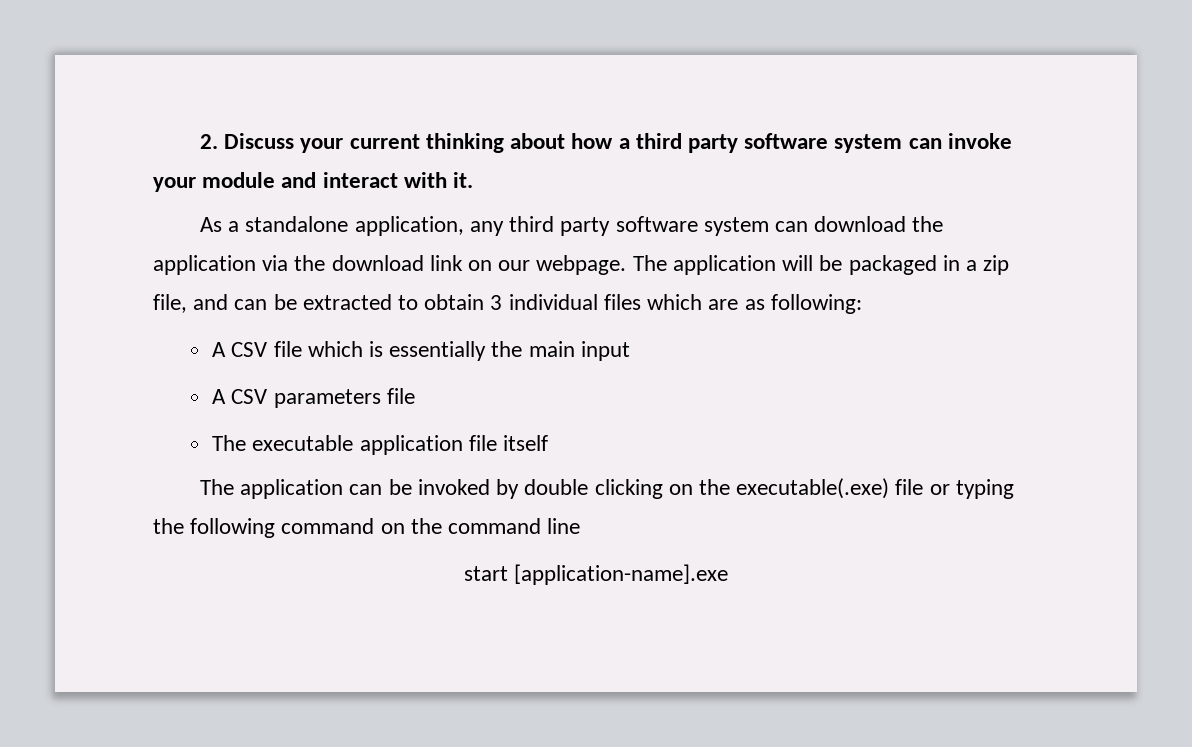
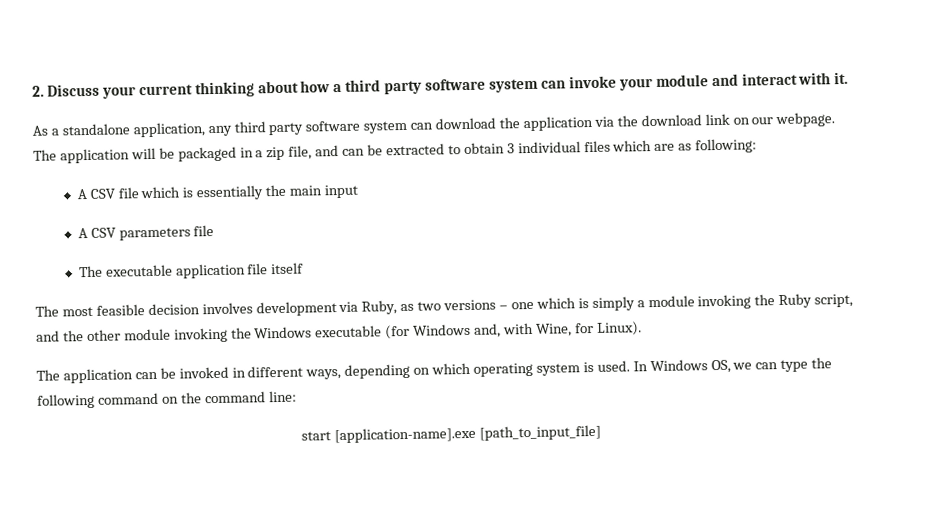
+ The most feasible decision involves development via Ruby, as two versions – one which is simply a module invoking the Ruby script, and the other module invoking the Windows executable (for Windows and, with Wine, for Linux).
- The application can be invoked by double clicking on the executable(.exe) file or typing the following command on the command line
+ The application can be invoked in different ways, depending on which operating system is used. In Windows OS, we can type the following command on the command line:
- start [application-name].exe
+ start [application-name].exe [path_to_input_file]

